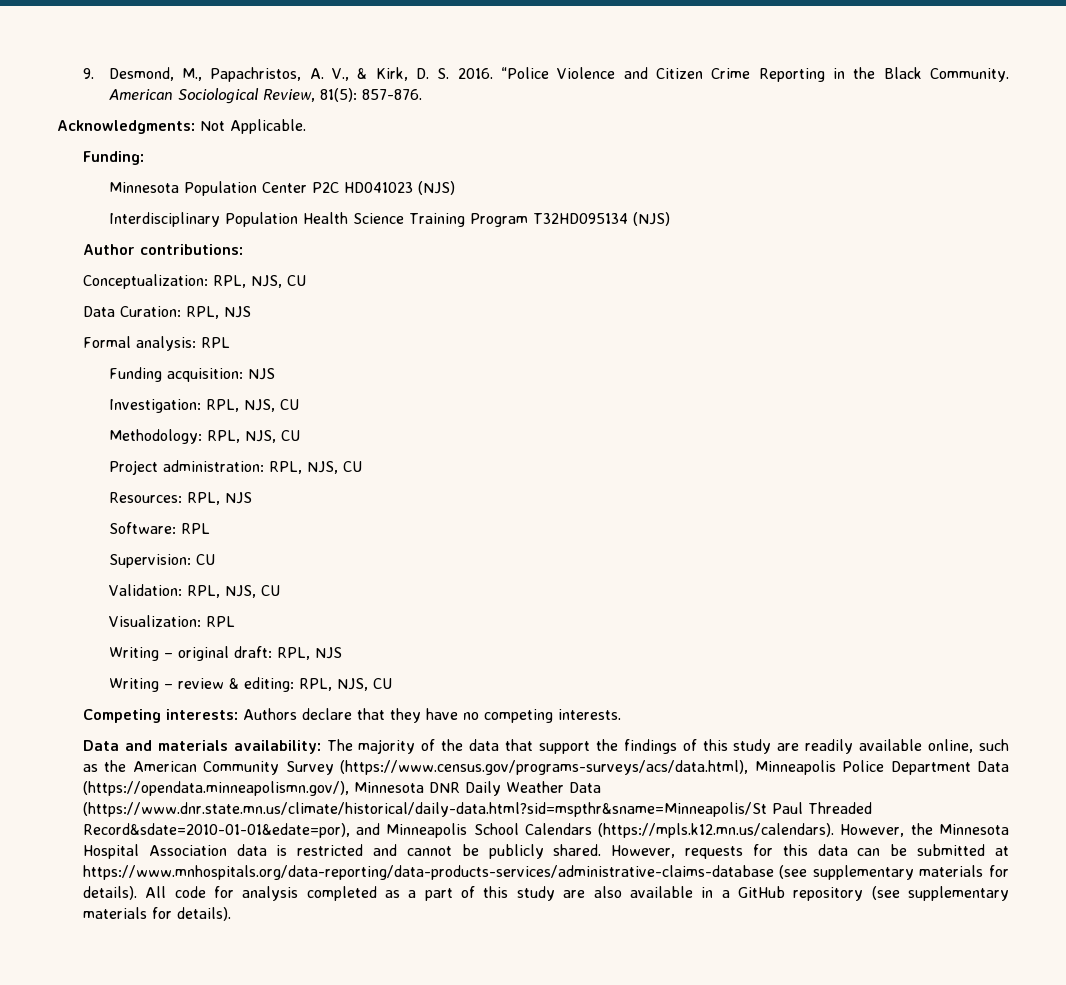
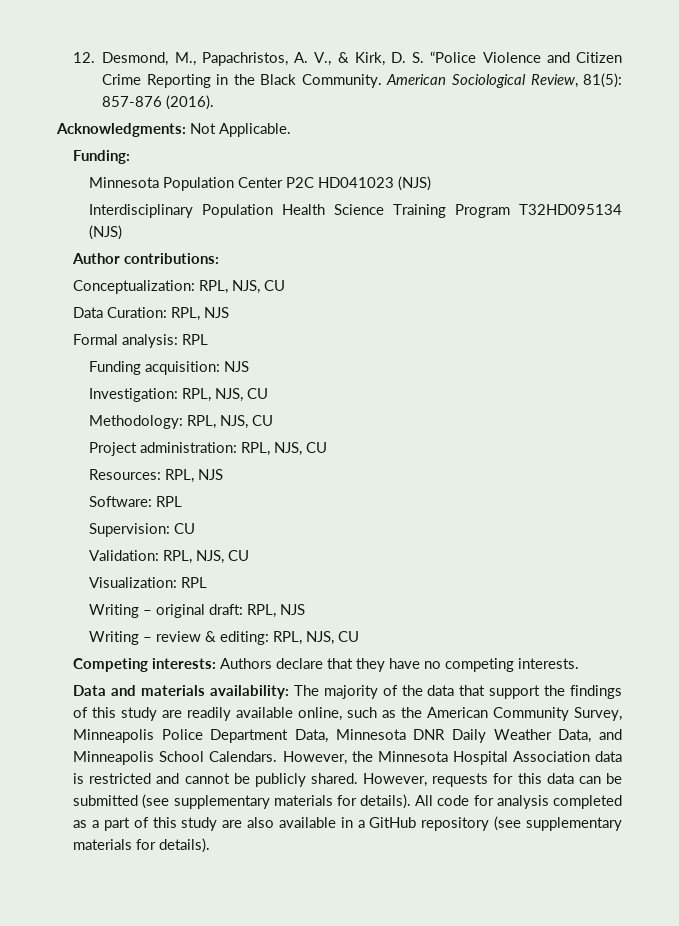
- 9. Desmond, M., Papachristos, A. V., & Kirk, D. S. 2016. “Police Violence and Citizen Crime Reporting in the Black Community.
+ 12. Desmond, M., Papachristos, A. V., & Kirk, D. S. “Police Violence and Citizen Crime Reporting in the Black Community.
- American Sociological Review, 81(5): 857-876.
+ American Sociological Review, 81(5): 857-876 (2016).
- Data and materials availability: The majority of the data that support the findings of this study are readily available online, such as the American Community Survey (https://www.census.gov/programs-surveys/acs/data.html), Minneapolis Police Department Data (https://opendata.minneapolismn.gov/), Minnesota DNR Daily Weather Data (https://www.dnr.state.mn.us/climate/historical/daily-data.html?sid=mspthr&sname=Minneapolis/St Paul Threaded Record&sdate=2010-01-01&edate=por), and Minneapolis School Calendars (https://mpls.k12.mn.us/calendars). However, the Minnesota Hospital Association data is restricted and cannot be publicly shared.
+ Data and materials availability: The majority of the data that support the findings of this study are readily available online, such as the American Community Survey, Minneapolis Police Department Data, Minnesota DNR Daily Weather Data, and Minneapolis School Calendars. However, the Minnesota Hospital Association data is restricted and cannot be publicly shared.
- However, requests for this data can be submitted at https://www.mnhospitals.org/data-reporting/data-products-services/administrative-claims-database (see supplementary materials for details).
+ However, requests for this data can be submitted (see supplementary materials for details).

